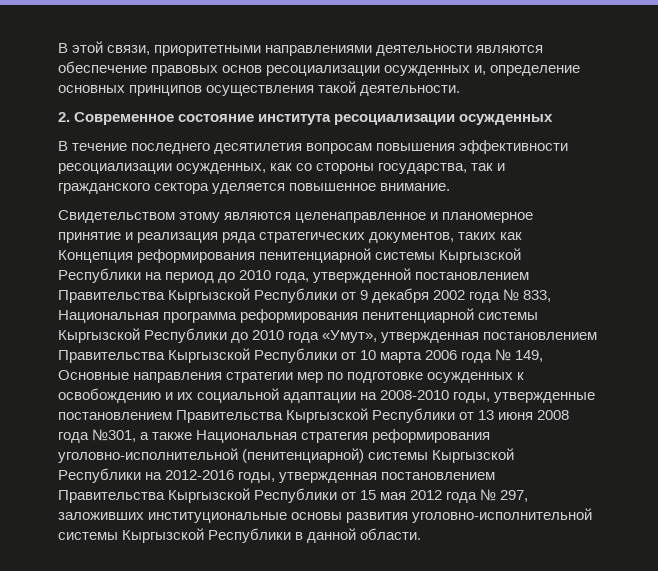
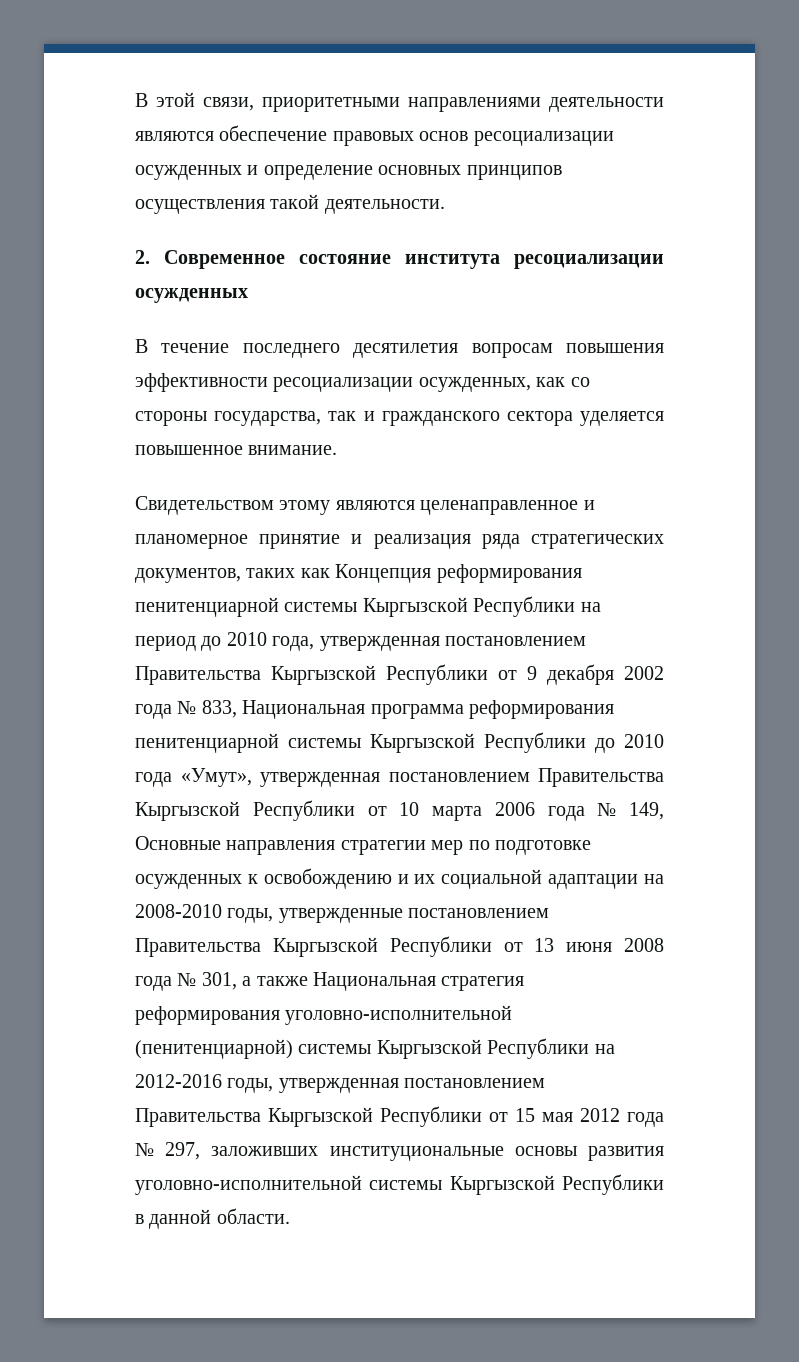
- В этой связи, приоритетными направлениями деятельности являются обеспечение правовых основ ресоциализации осужденных и, определение основных принципов осуществления такой деятельности.
+ В этой связи, приоритетными направлениями деятельности являются обеспечение правовых основ ресоциализации осужденных и определение основных принципов осуществления такой деятельности.
- Свидетельством этому являются целенаправленное и планомерное принятие и реализация ряда стратегических документов, таких как Концепция реформирования пенитенциарной системы Кыргызской Республики на период до 2010 года, утвержденной постановлением Правительства Кыргызской Республики от 9 декабря 2002 года № 833, Национальная программа реформирования пенитенциарной системы Кыргызской Республики до 2010 года «Умут», утвержденная постановлением Правительства Кыргызской Республики от 10 марта 2006 года № 149, Основные направления стратегии мер по подготовке осужденных к освобождению и их социальной адаптации на 2008-2010 годы, утвержденные постановлением Правительства Кыргызской Республики от 13 июня 2008 года №301, а также Национальная стратегия реформирования уголовно-исполнительной (пенитенциарной) системы Кыргызской Республики на 2012-2016 годы, утвержденная постановлением Правительства Кыргызской Республики от 15 мая 2012 года № 297, заложивших институциональные основы развития уголовно-исполнительной системы Кыргызской Республики в данной области.
+ Свидетельством этому являются целенаправленное и планомерное принятие и реализация ряда стратегических документов, таких как Концепция реформирования пенитенциарной системы Кыргызской Республики на период до 2010 года, утвержденная постановлением Правительства Кыргызской Республики от 9 декабря 2002 года № 833, Национальная программа реформирования пенитенциарной системы Кыргызской Республики до 2010 года «Умут», утвержденная постановлением Правительства Кыргызской Республики от 10 марта 2006 года № 149, Основные направления стратегии мер по подготовке осужденных к освобождению и их социальной адаптации на 2008-2010 годы, утвержденные постановлением Правительства Кыргызской Республики от 13 июня 2008 года № 301, а также Национальная стратегия реформирования уголовно-исполнительной (пенитенциарной) системы Кыргызской Республики на 2012-2016 годы, утвержденная постановлением Правительства Кыргызской Республики от 15 мая 2012 года № 297, заложивших институциональные основы развития уголовно-исполнительной системы Кыргызской Республики в данной области.

